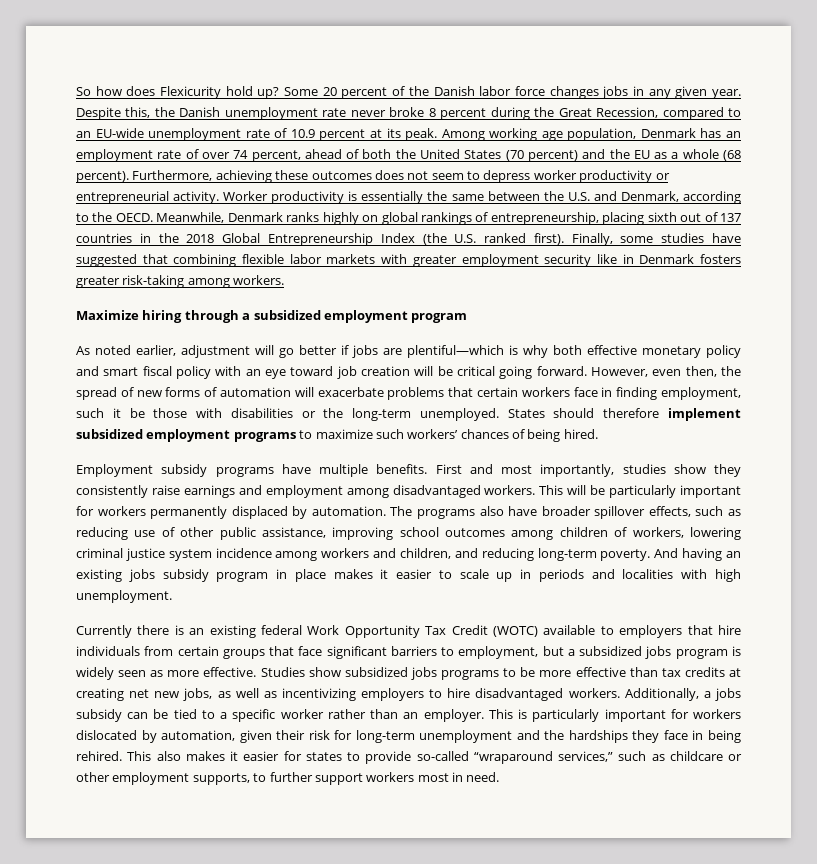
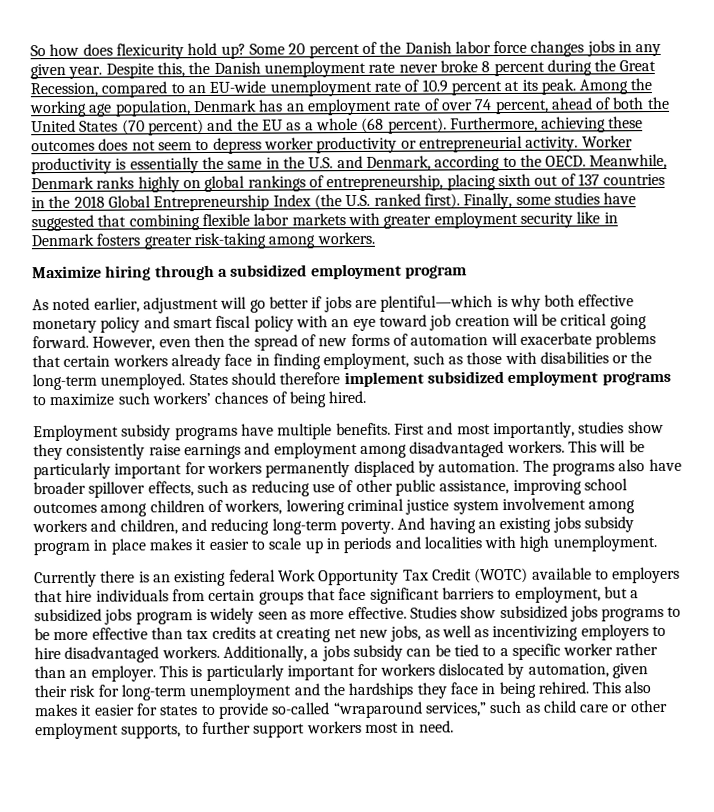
- So how does Flexicurity hold up?
+ So how does flexicurity hold up?
- Among working age population, Denmark has an employment rate of over 74 percent, ahead of both the United States (70 percent) and the EU as a whole (68 percent).
+ Among the working age population, Denmark has an employment rate of over 74 percent, ahead of both the United States (70 percent) and the EU as a whole (68 percent).
- Worker productivity is essentially the same between the U.S. and Denmark, according to the OECD.
+ Worker productivity is essentially the same in the U.S. and Denmark, according to the OECD.
- However, even then, the spread of new forms of automation will exacerbate problems that certain workers face in finding employment, such it be those with disabilities or the long-term unemployed.
+ However, even then the spread of new forms of automation will exacerbate problems that certain workers already face in finding employment, such as those with disabilities or the long-term unemployed.
- The programs also have broader spillover effects, such as reducing use of other public assistance, improving school outcomes among children of workers, lowering criminal justice system incidence among workers and children, and reducing long-term poverty.
+ The programs also have broader spillover effects, such as reducing use of other public assistance, improving school outcomes among children of workers, lowering criminal justice system involvement among workers and children, and reducing long-term poverty.
- This also makes it easier for states to provide so-called “wraparound services,” such as childcare or other employment supports, to further support workers most in need.
+ This also makes it easier for states to provide so-called “wraparound services,” such as child care or other employment supports, to further support workers most in need.

